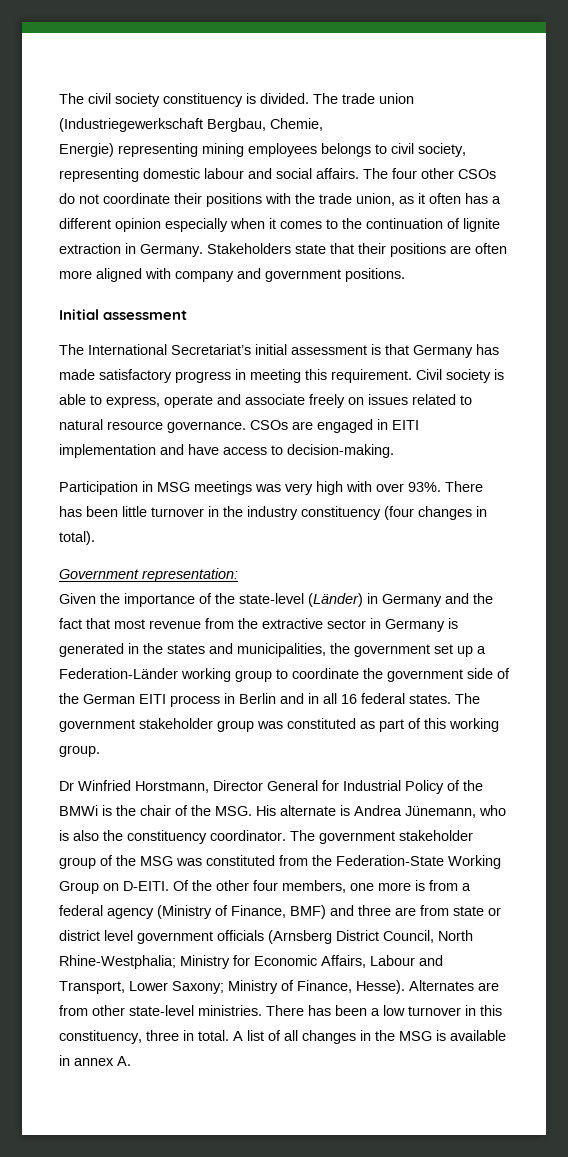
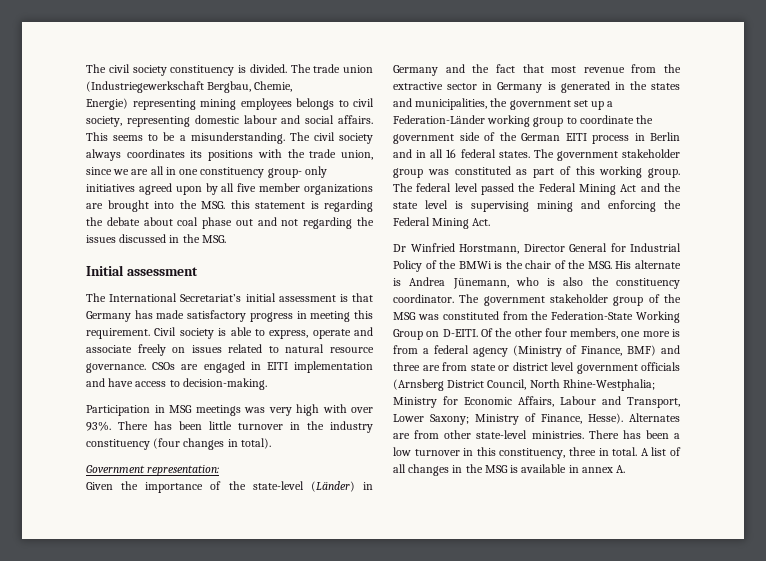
- The four other CSOs do not coordinate their positions with the trade union, as it often has a different opinion especially when it comes to the continuation of lignite extraction in Germany. Stakeholders state that their positions are often more aligned with company and government positions.
+ This seems to be a misunderstanding. The civil society always coordinates its positions with the trade union, since we are all in one constituency group- only initiatives agreed upon by all five member organizations are brought into the MSG. this statement is regarding the debate about coal phase out and not regarding the issues discussed in the MSG.
+ The federal level passed the Federal Mining Act and the state level is supervising mining and enforcing the Federal Mining Act.

